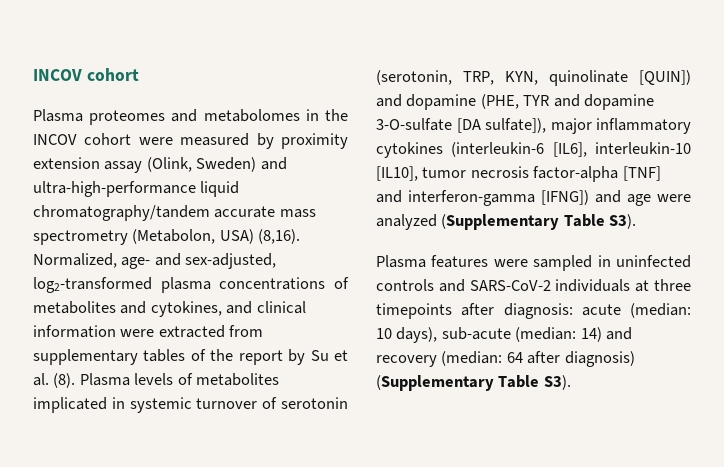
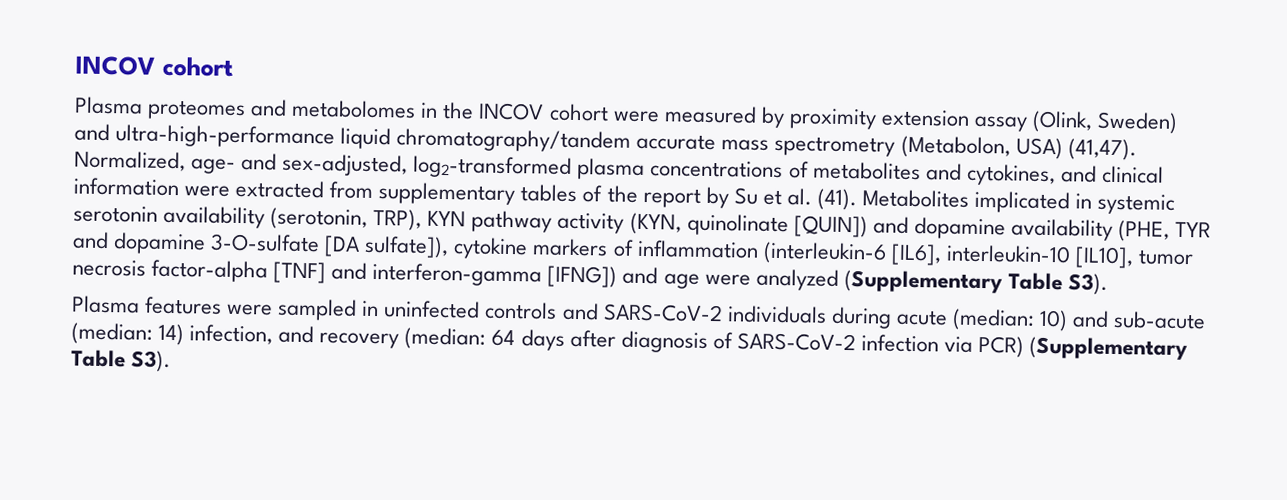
- Plasma proteomes and metabolomes in the INCOV cohort were measured by proximity extension assay (Olink, Sweden) and ultra-high-performance liquid chromatography/tandem accurate mass spectrometry (Metabolon, USA) (8,16).
+ Plasma proteomes and metabolomes in the INCOV cohort were measured by proximity extension assay (Olink, Sweden) and ultra-high-performance liquid chromatography/tandem accurate mass spectrometry (Metabolon, USA) (41,47).
- Normalized, age- and sex-adjusted, log2-transformed plasma concentrations of metabolites and cytokines, and clinical information were extracted from supplementary tables of the report by Su et al. (8). Plasma levels of metabolites implicated in systemic turnover of serotonin (serotonin, TRP, KYN, quinolinate [QUIN]) and dopamine (PHE, TYR and dopamine 3-O-sulfate [DA sulfate]), major inflammatory cytokines (interleukin-6 [IL6], interleukin-10 [IL10], tumor necrosis factor-alpha [TNF] and interferon-gamma [IFNG]) and age were analyzed (Supplementary Table S3).
+ Normalized, age- and sex-adjusted, log2-transformed plasma concentrations of metabolites and cytokines, and clinical information were extracted from supplementary tables of the report by Su et al. (41). Metabolites implicated in systemic serotonin availability (serotonin, TRP), KYN pathway activity (KYN, quinolinate [QUIN]) and dopamine availability (PHE, TYR and dopamine 3-O-sulfate [DA sulfate]), cytokine markers of inflammation (interleukin-6 [IL6], interleukin-10 [IL10], tumor necrosis factor-alpha [TNF] and interferon-gamma [IFNG]) and age were analyzed (Supplementary Table S3).
- Plasma features were sampled in uninfected controls and SARS-CoV-2 individuals at three timepoints after diagnosis: acute (median: 10 days), sub-acute (median: 14) and recovery (median: 64 after diagnosis) (Supplementary Table S3).
+ Plasma features were sampled in uninfected controls and SARS-CoV-2 individuals during acute (median: 10) and sub-acute (median: 14) infection, and recovery (median: 64 days after diagnosis of SARS-CoV-2 infection via PCR) (Supplementary Table S3).

